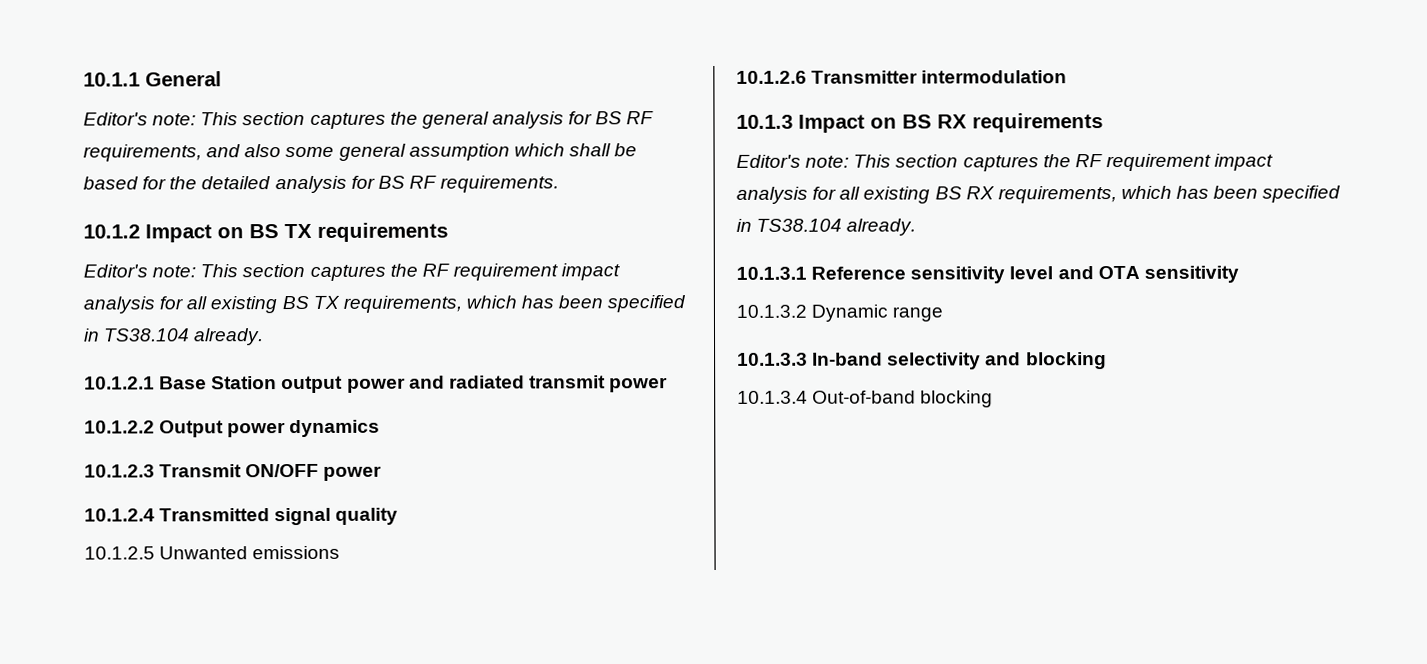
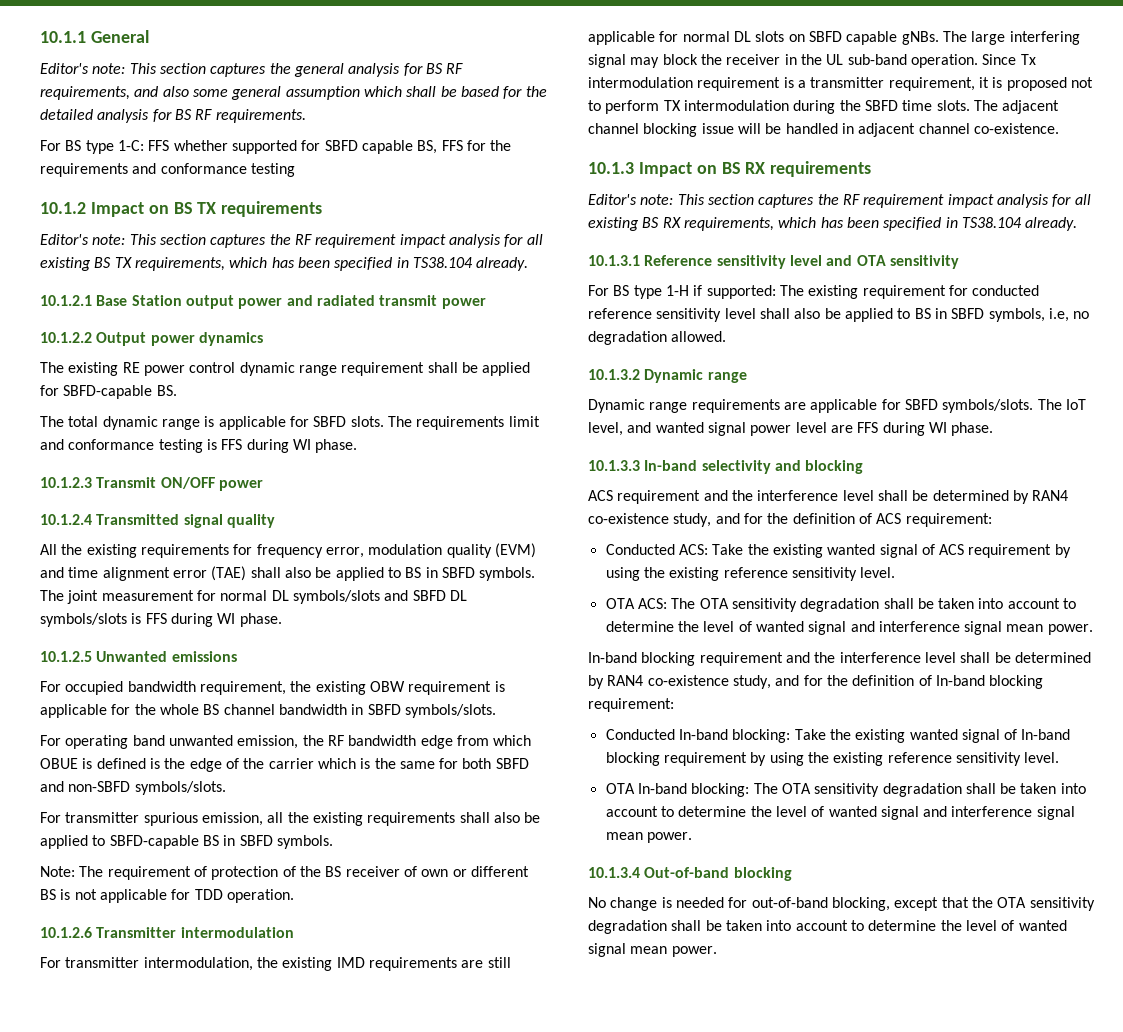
+ For BS type 1-C: FFS whether supported for SBFD capable BS, FFS for the requirements and conformance testing
+ The existing RE power control dynamic range requirement shall be applied for SBFD-capable BS.
+ The total dynamic range is applicable for SBFD slots. The requirements limit and conformance testing is FFS during WI phase.
+ All the existing requirements for frequency error, modulation quality (EVM) and time alignment error (TAE) shall also be applied to BS in SBFD symbols. The joint measurement for normal DL symbols/slots and SBFD DL symbols/slots is FFS during WI phase.
  10.1.2.5 Unwanted emissions
+ For occupied bandwidth requirement, the existing OBW requirement is applicable for the whole BS channel bandwidth in SBFD symbols/slots.
+ For operating band unwanted emission, the RF bandwidth edge from which OBUE is defined is the edge of the carrier which is the same for both SBFD and non-SBFD symbols/slots.
+ For transmitter spurious emission, all the existing requirements shall also be applied to SBFD-capable BS in SBFD symbols.
+ Note: The requirement of protection of the BS receiver of own or different BS is not applicable for TDD operation.
  10.1.2.6 Transmitter intermodulation
+ For transmitter intermodulation, the existing IMD requirements are still applicable for normal DL slots on SBFD capable gNBs. The large interfering signal may block the receiver in the UL sub-band operation. Since Tx intermodulation requirement is a transmitter requirement, it is proposed not to perform TX intermodulation during the SBFD time slots. The adjacent channel blocking issue will be handled in adjacent channel co-existence.
+ For BS type 1-H if supported: The existing requirement for conducted reference sensitivity level shall also be applied to BS in SBFD symbols, i.e, no degradation allowed.
  10.1.3.2 Dynamic range
+ Dynamic range requirements are applicable for SBFD symbols/slots. The IoT level, and wanted signal power level are FFS during WI phase.
+ ACS requirement and the interference level shall be determined by RAN4 co-existence study, and for the definition of ACS requirement:
+ Conducted ACS: Take the existing wanted signal of ACS requirement by using the existing reference sensitivity level.
+ OTA ACS: The OTA sensitivity degradation shall be taken into account to determine the level of wanted signal and interference signal mean power.
+ In-band blocking requirement and the interference level shall be determined by RAN4 co-existence study, and for the definition of In-band blocking requirement:
+ Conducted In-band blocking: Take the existing wanted signal of In-band blocking requirement by using the existing reference sensitivity level.
+ OTA In-band blocking: The OTA sensitivity degradation shall be taken into account to determine the level of wanted signal and interference signal mean power.
  10.1.3.4 Out-of-band blocking
+ No change is needed for out-of-band blocking, except that the OTA sensitivity degradation shall be taken into account to determine the level of wanted signal mean power.

